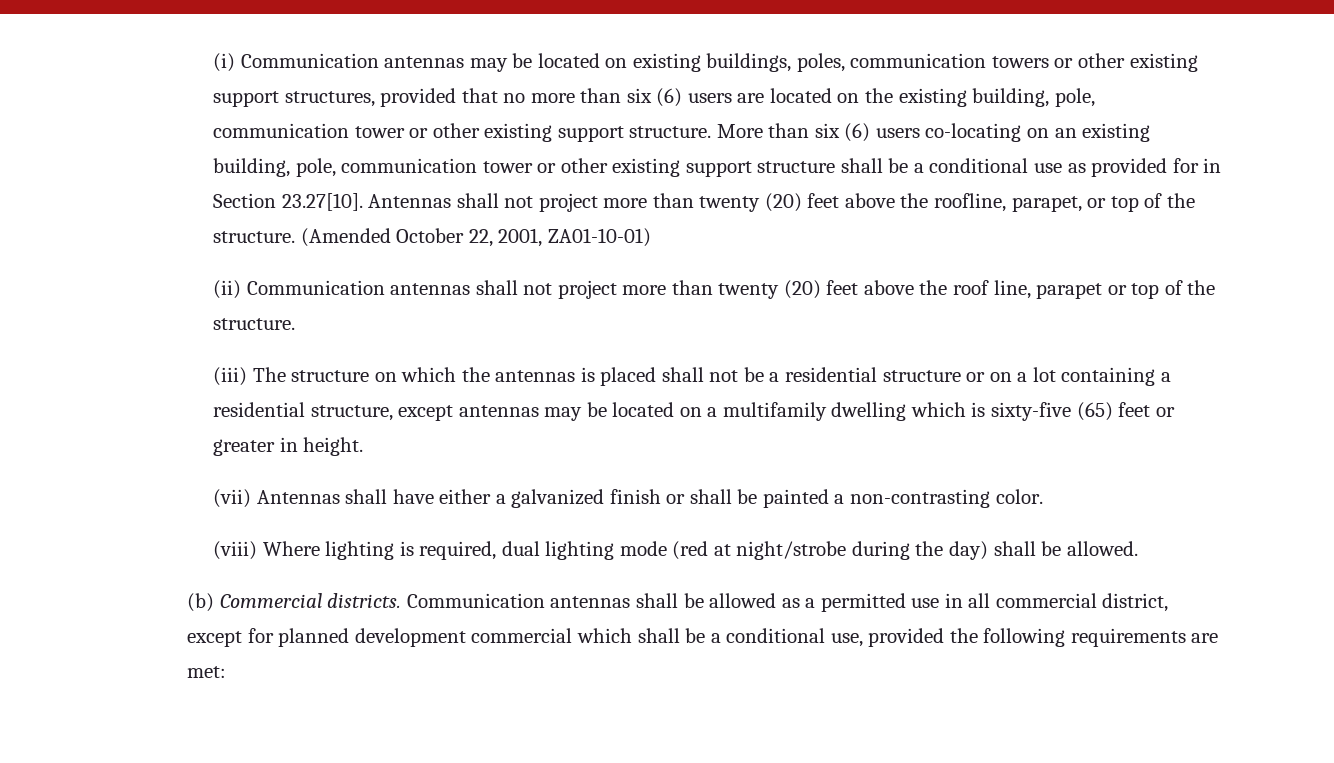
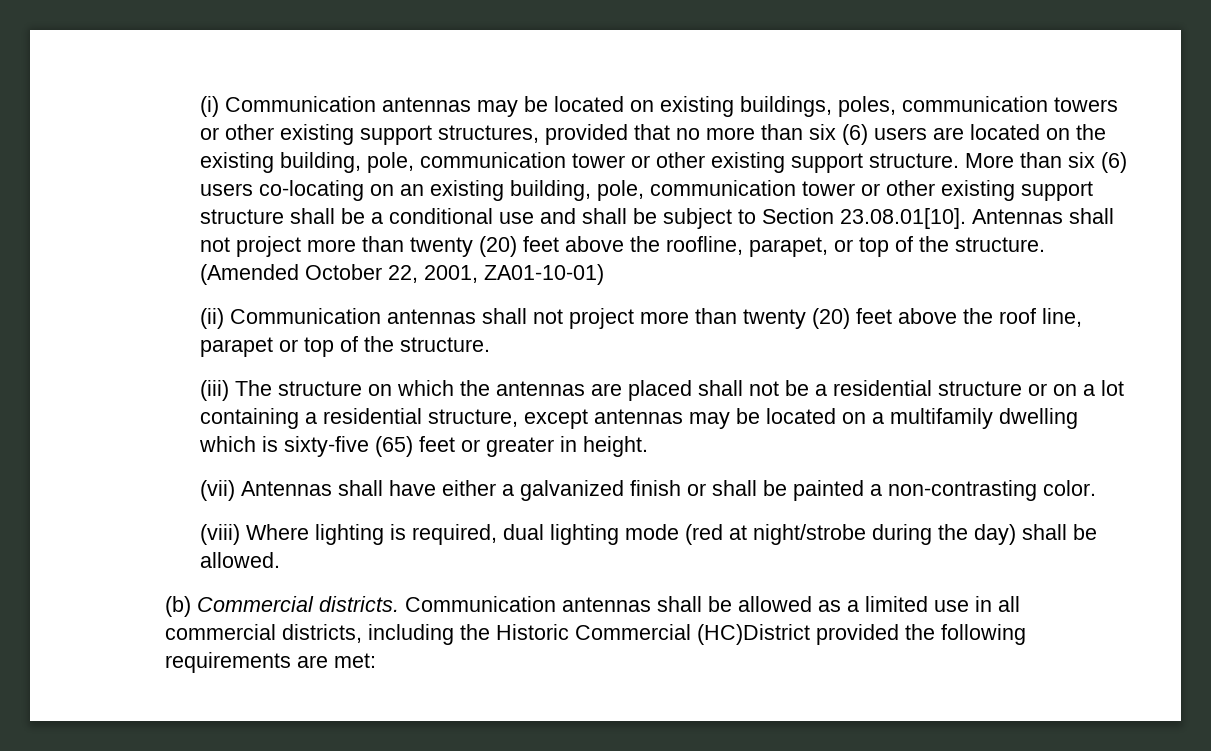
- More than six (6) users co-locating on an existing building, pole, communication tower or other existing support structure shall be a conditional use as provided for in Section 23.27[10]. Antennas shall not project more than twenty (20) feet above the roofline, parapet, or top of the structure.
+ More than six (6) users co-locating on an existing building, pole, communication tower or other existing support structure shall be a conditional use and shall be subject to Section 23.08.01[10]. Antennas shall not project more than twenty (20) feet above the roofline, parapet, or top of the structure.
- (iii) The structure on which the antennas is placed shall not be a residential structure or on a lot containing a residential structure, except antennas may be located on a multifamily dwelling which is sixty-five (65) feet or greater in height.
+ (iii) The structure on which the antennas are placed shall not be a residential structure or on a lot containing a residential structure, except antennas may be located on a multifamily dwelling which is sixty-five (65) feet or greater in height.
- Communication antennas shall be allowed as a permitted use in all commercial district, except for planned development commercial which shall be a conditional use, provided the following requirements are met:
+ Communication antennas shall be allowed as a limited use in all commercial districts, including the Historic Commercial (HC)District provided the following requirements are met:

